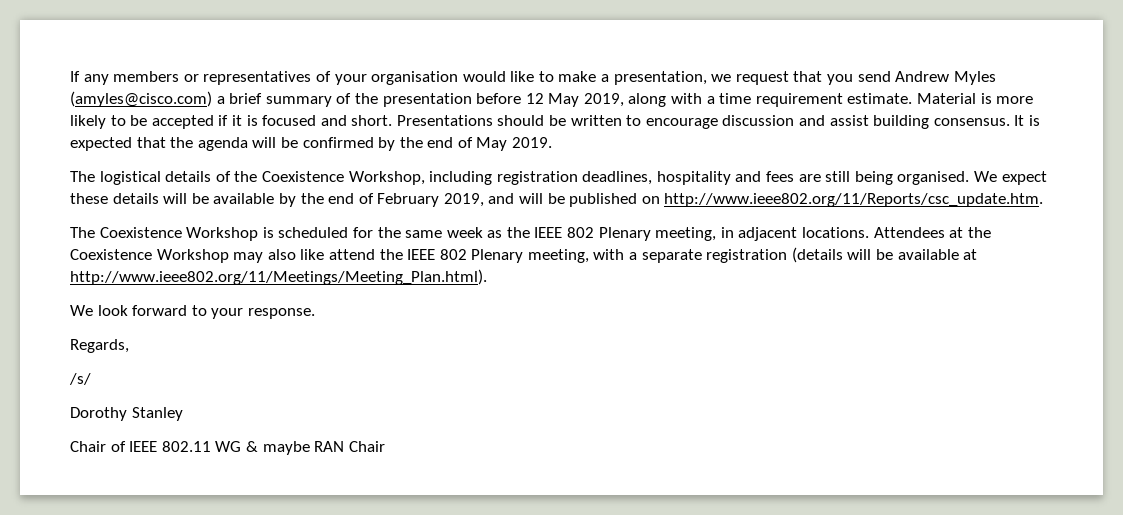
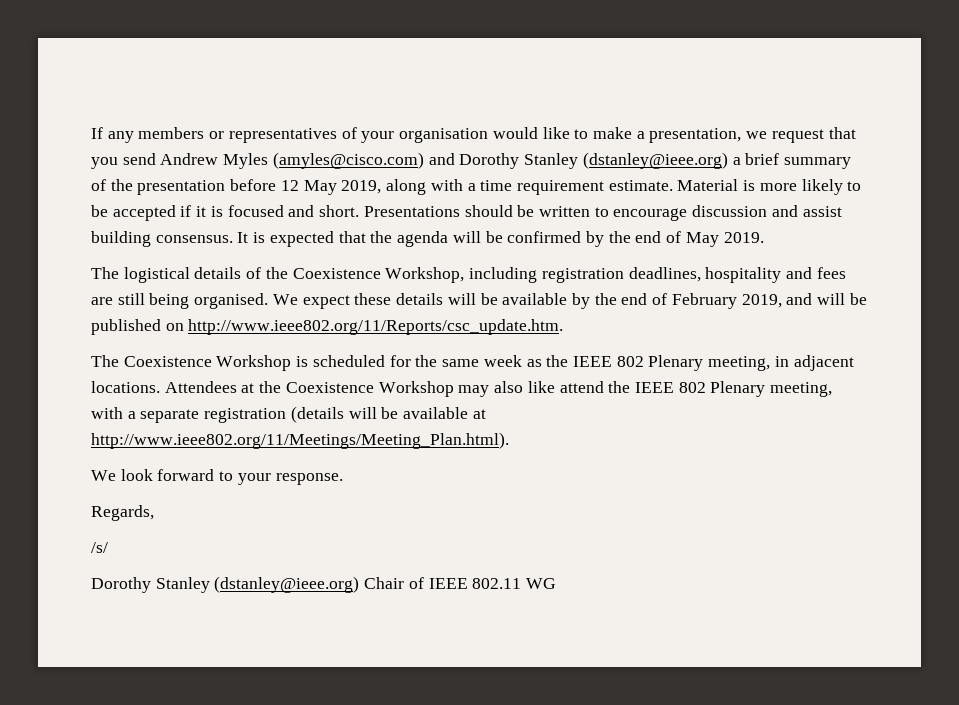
- If any members or representatives of your organisation would like to make a presentation, we request that you send Andrew Myles (amyles@cisco.com) a brief summary of the presentation before 12 May 2019, along with a time requirement estimate.
+ If any members or representatives of your organisation would like to make a presentation, we request that you send Andrew Myles (amyles@cisco.com) and Dorothy Stanley (dstanley@ieee.org) a brief summary of the presentation before 12 May 2019, along with a time requirement estimate.
- Dorothy Stanley
- Chair of IEEE 802.11 WG & maybe RAN Chair
+ Dorothy Stanley (dstanley@ieee.org) Chair of IEEE 802.11 WG

